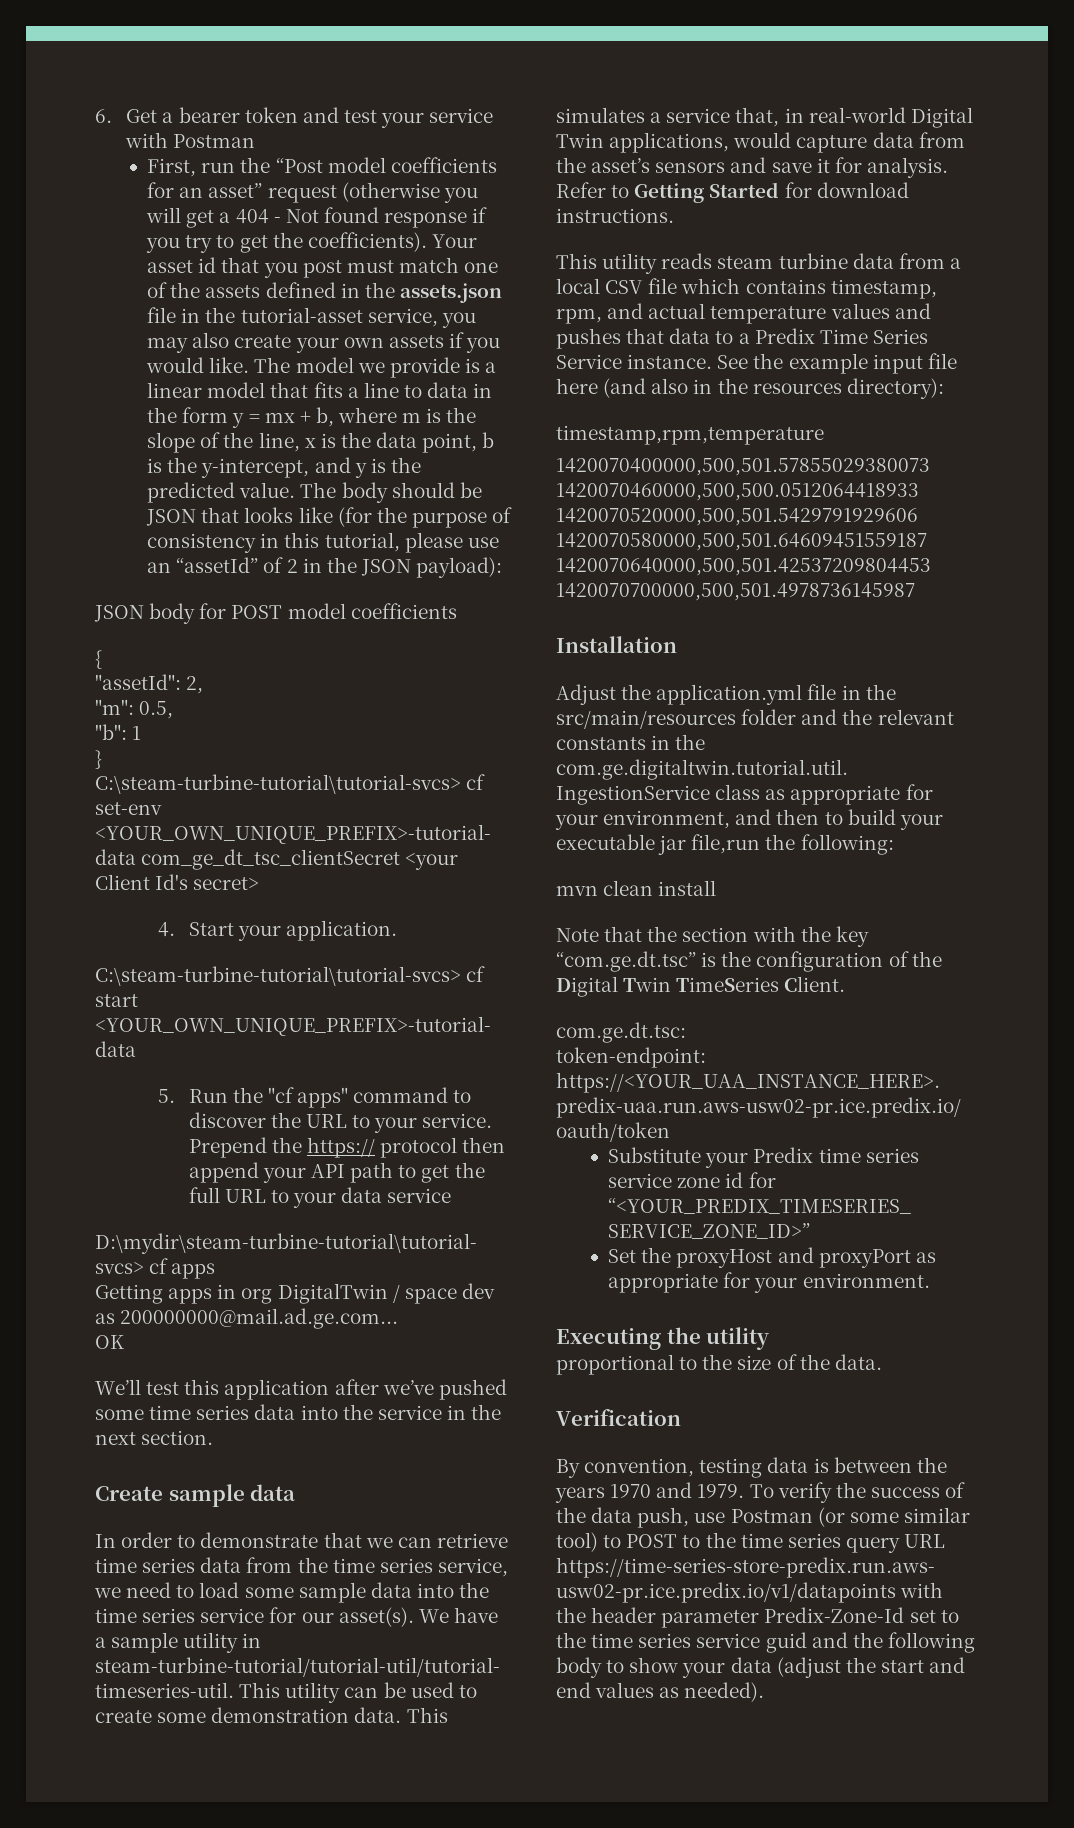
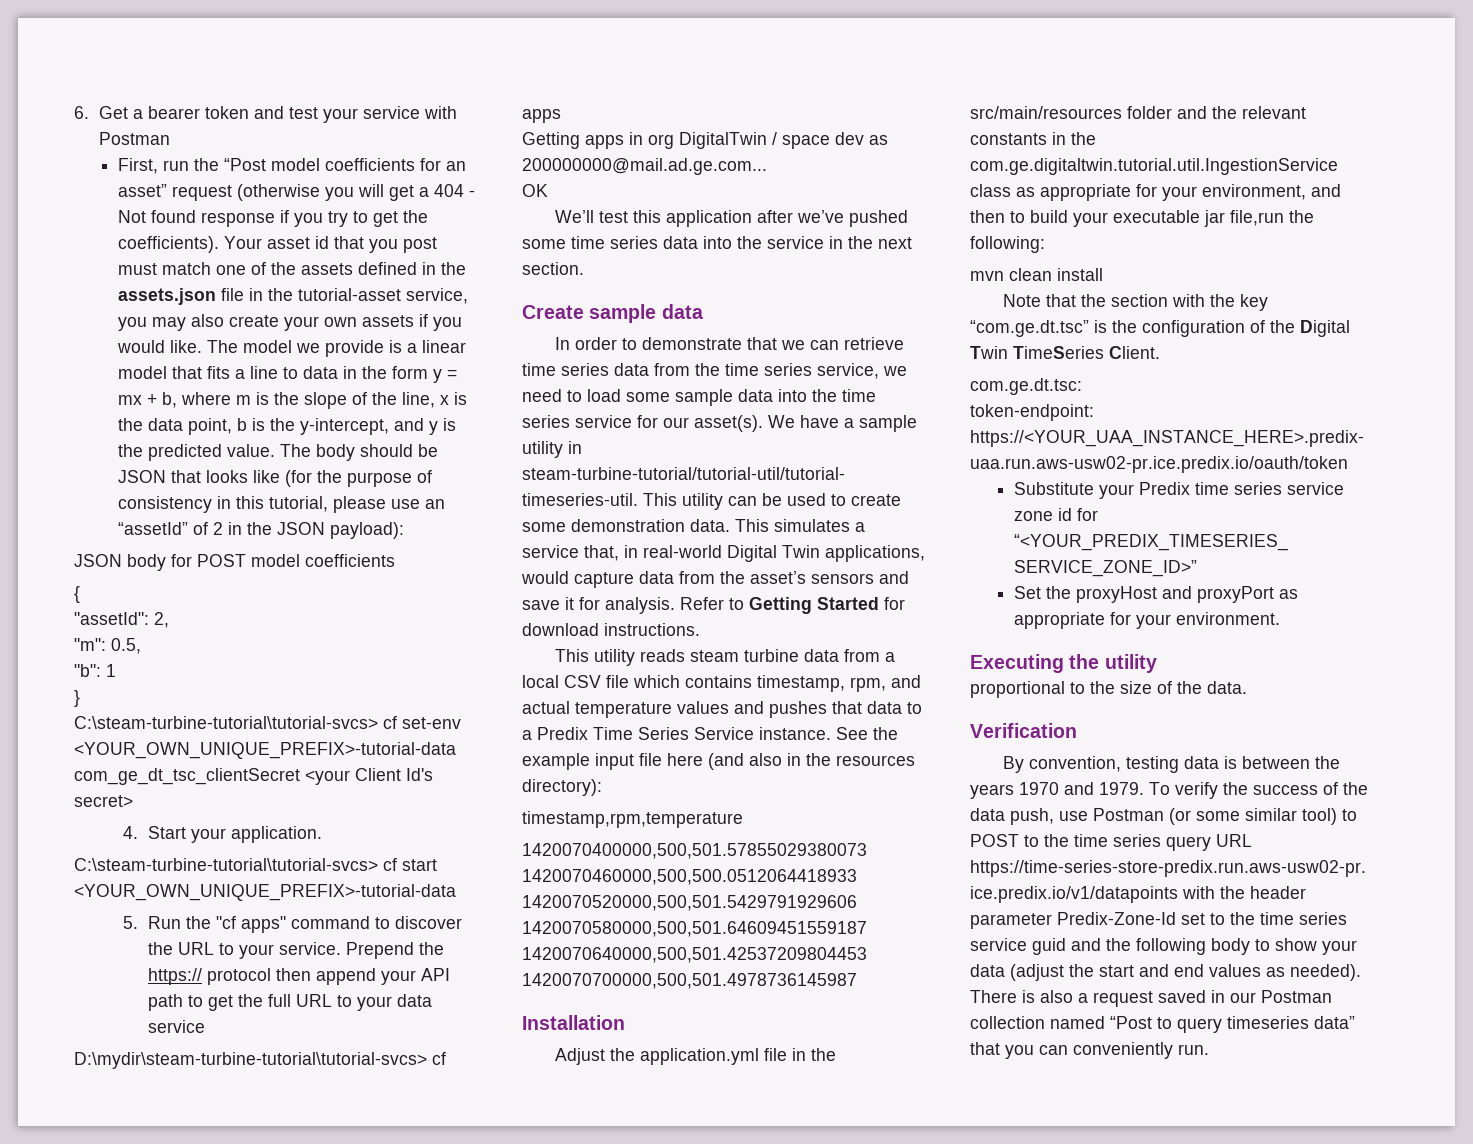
+ There is also a request saved in our Postman collection named “Post to query timeseries data” that you can conveniently run.

